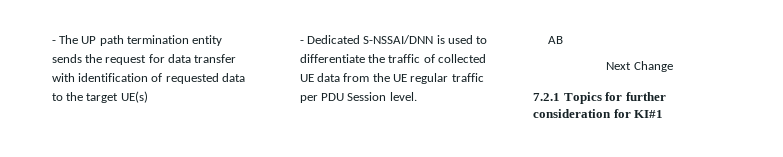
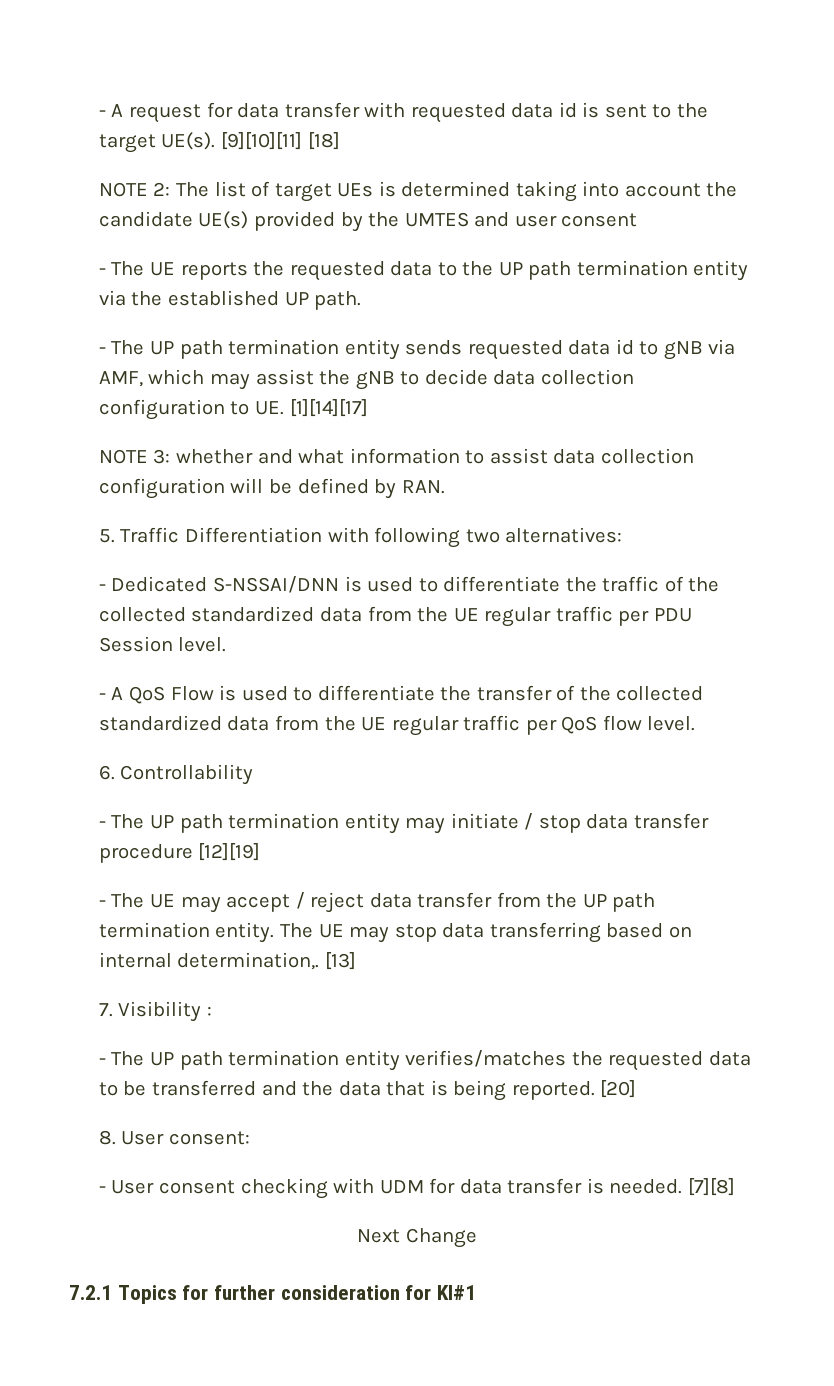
- - The UP path termination entity sends the request for data transfer with identification of requested data to the target UE(s)
+ - A request for data transfer with requested data id is sent to the target UE(s). [9][10][11] [18]
+ NOTE 2: The list of target UEs is determined taking into account the candidate UE(s) provided by the UMTES and user consent
+ - The UE reports the requested data to the UP path termination entity via the established UP path.
+ - The UP path termination entity sends requested data id to gNB via AMF, which may assist the gNB to decide data collection configuration to UE. [1][14][17]
+ NOTE 3: whether and what information to assist data collection configuration will be defined by RAN.
+ 5. Traffic Differentiation with following two alternatives:
- - Dedicated S-NSSAI/DNN is used to differentiate the traffic of collected UE data from the UE regular traffic per PDU Session level.
+ - Dedicated S-NSSAI/DNN is used to differentiate the traffic of the collected standardized data from the UE regular traffic per PDU Session level.
- AB
+ - A QoS Flow is used to differentiate the transfer of the collected standardized data from the UE regular traffic per QoS flow level.
+ 6. Controllability
+ - The UP path termination entity may initiate / stop data transfer procedure [12][19]
+ - The UE may accept / reject data transfer from the UP path termination entity. The UE may stop data transferring based on internal determination,. [13]
+ 7. Visibility :
+ - The UP path termination entity verifies/matches the requested data to be transferred and the data that is being reported. [20]
+ 8. User consent:
+ - User consent checking with UDM for data transfer is needed. [7][8]

